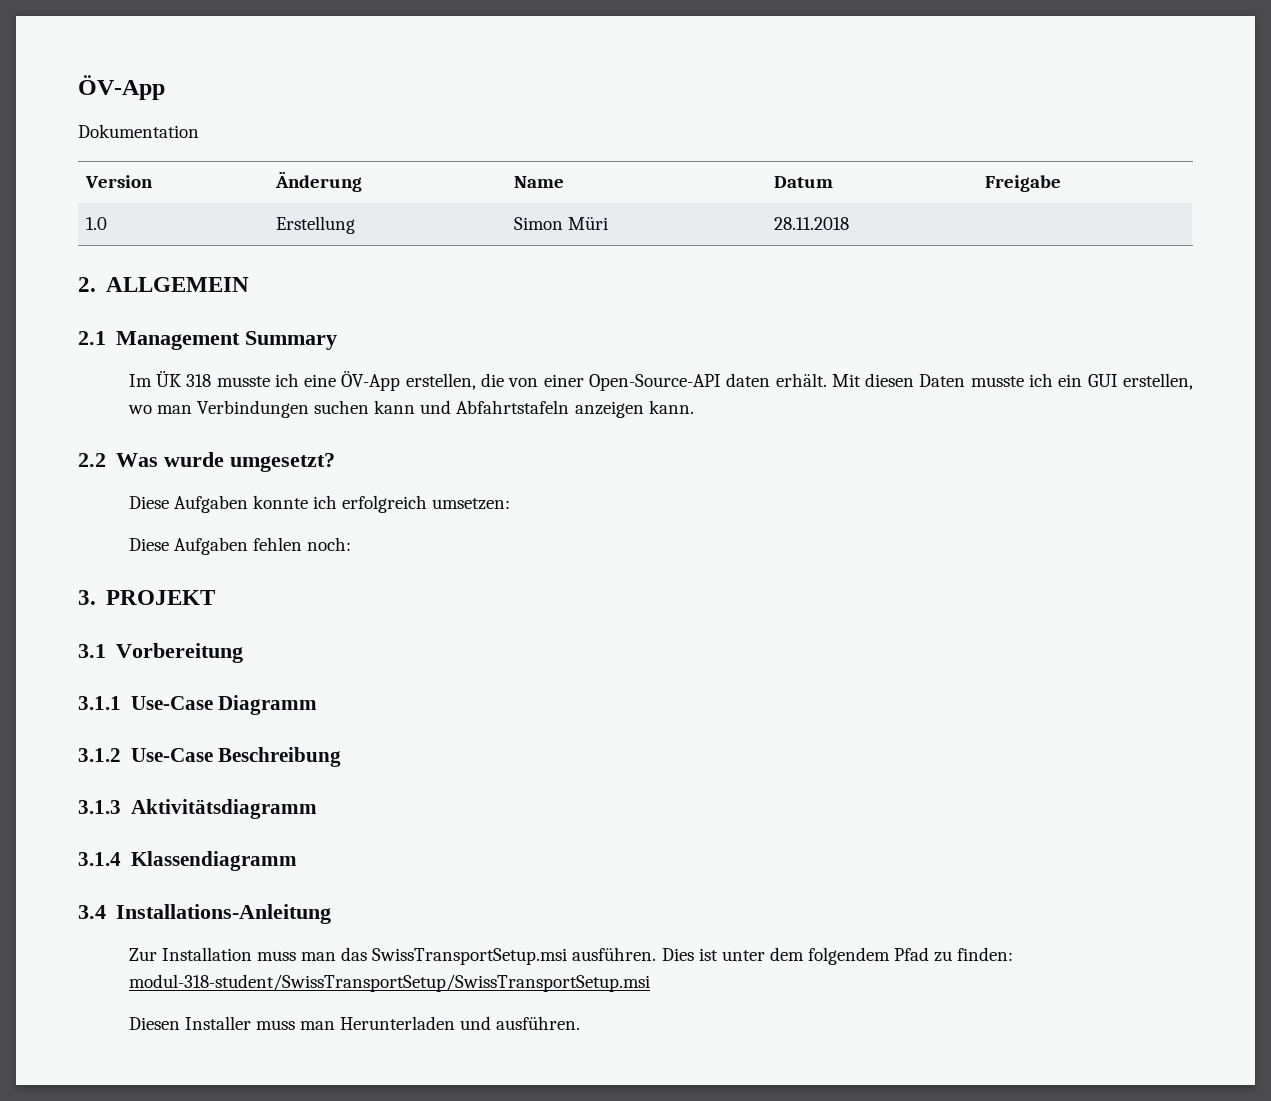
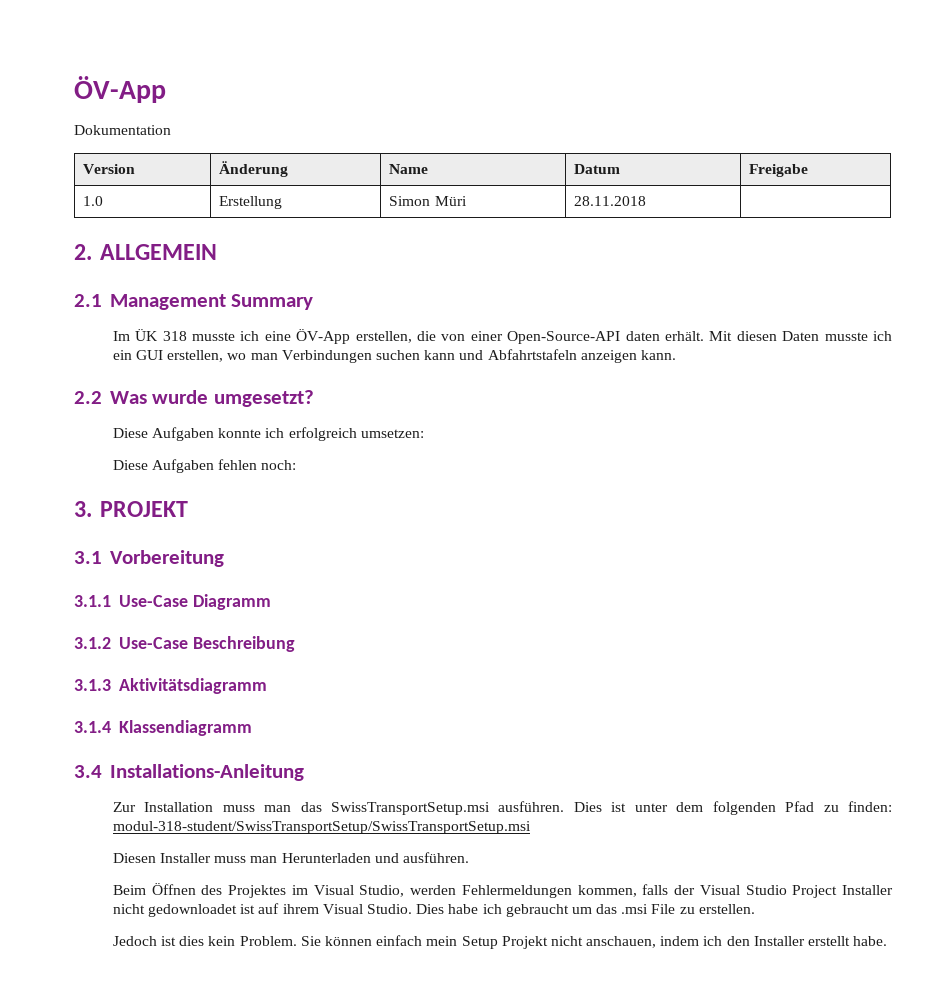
- Dies ist unter dem folgendem Pfad zu finden: modul-318-student/SwissTransportSetup/SwissTransportSetup.msi
+ Dies ist unter dem folgenden Pfad zu finden: modul-318-student/SwissTransportSetup/SwissTransportSetup.msi
+ Beim Öffnen des Projektes im Visual Studio, werden Fehlermeldungen kommen, falls der Visual Studio Project Installer nicht gedownloadet ist auf ihrem Visual Studio. Dies habe ich gebraucht um das .msi File zu erstellen.
+ Jedoch ist dies kein Problem. Sie können einfach mein Setup Projekt nicht anschauen, indem ich den Installer erstellt habe.

